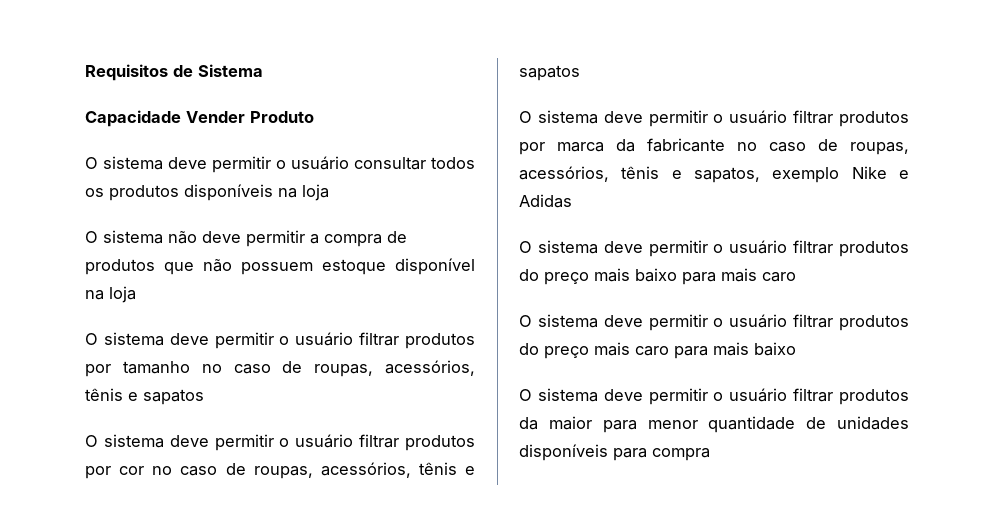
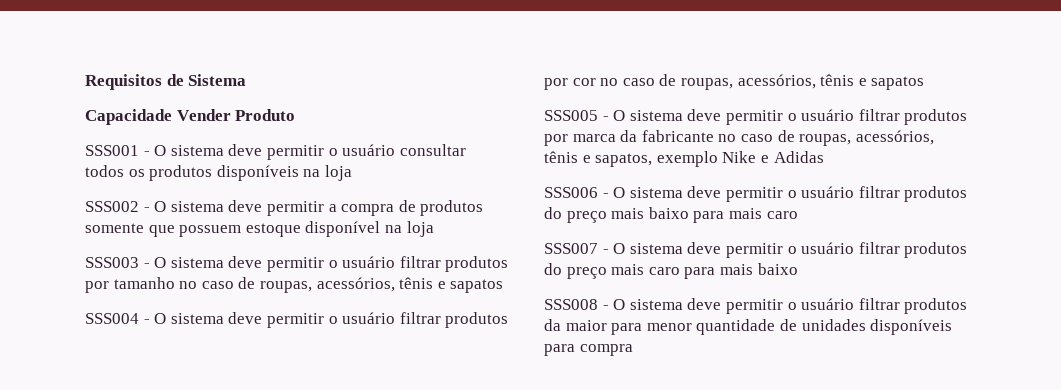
- O sistema deve permitir o usuário consultar todos os produtos disponíveis na loja
+ SSS001 - O sistema deve permitir o usuário consultar todos os produtos disponíveis na loja
- O sistema não deve permitir a compra de produtos que não possuem estoque disponível na loja
+ SSS002 - O sistema deve permitir a compra de produtos somente que possuem estoque disponível na loja
- O sistema deve permitir o usuário filtrar produtos por tamanho no caso de roupas, acessórios, tênis e sapatos
+ SSS003 - O sistema deve permitir o usuário filtrar produtos por tamanho no caso de roupas, acessórios, tênis e sapatos
- O sistema deve permitir o usuário filtrar produtos por cor no caso de roupas, acessórios, tênis e sapatos
+ SSS004 - O sistema deve permitir o usuário filtrar produtos por cor no caso de roupas, acessórios, tênis e sapatos
- O sistema deve permitir o usuário filtrar produtos por marca da fabricante no caso de roupas, acessórios, tênis e sapatos, exemplo Nike e Adidas
+ SSS005 - O sistema deve permitir o usuário filtrar produtos por marca da fabricante no caso de roupas, acessórios, tênis e sapatos, exemplo Nike e Adidas
- O sistema deve permitir o usuário filtrar produtos do preço mais baixo para mais caro
+ SSS006 - O sistema deve permitir o usuário filtrar produtos do preço mais baixo para mais caro
- O sistema deve permitir o usuário filtrar produtos do preço mais caro para mais baixo
+ SSS007 - O sistema deve permitir o usuário filtrar produtos do preço mais caro para mais baixo
- O sistema deve permitir o usuário filtrar produtos da maior para menor quantidade de unidades disponíveis para compra
+ SSS008 - O sistema deve permitir o usuário filtrar produtos da maior para menor quantidade de unidades disponíveis para compra

